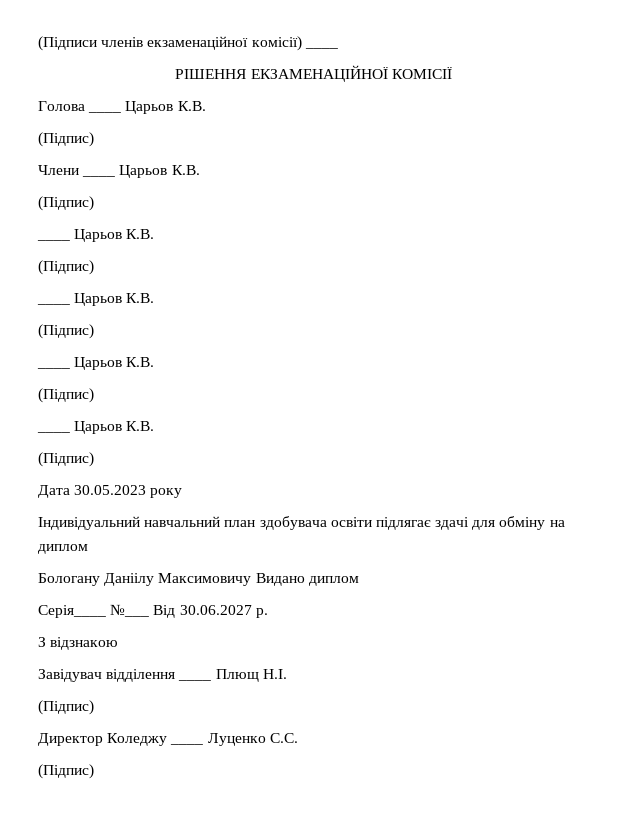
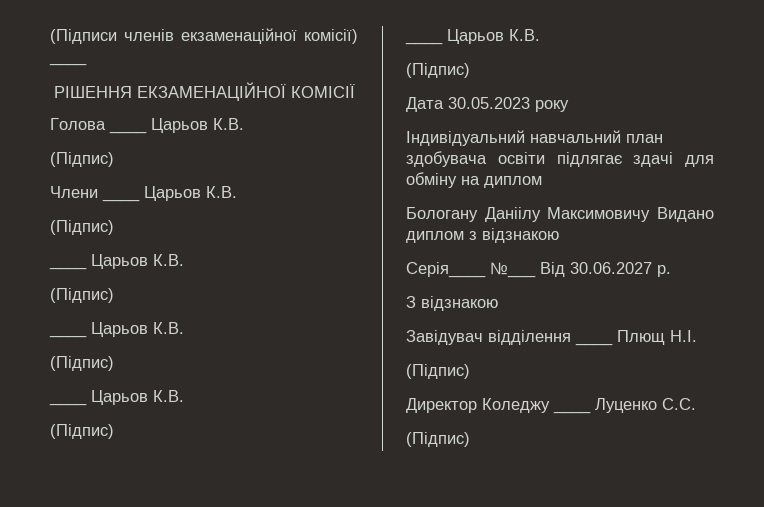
- Бологану Даніілу Максимовичу Видано диплом
+ Бологану Даніілу Максимовичу Видано диплом з відзнакою

